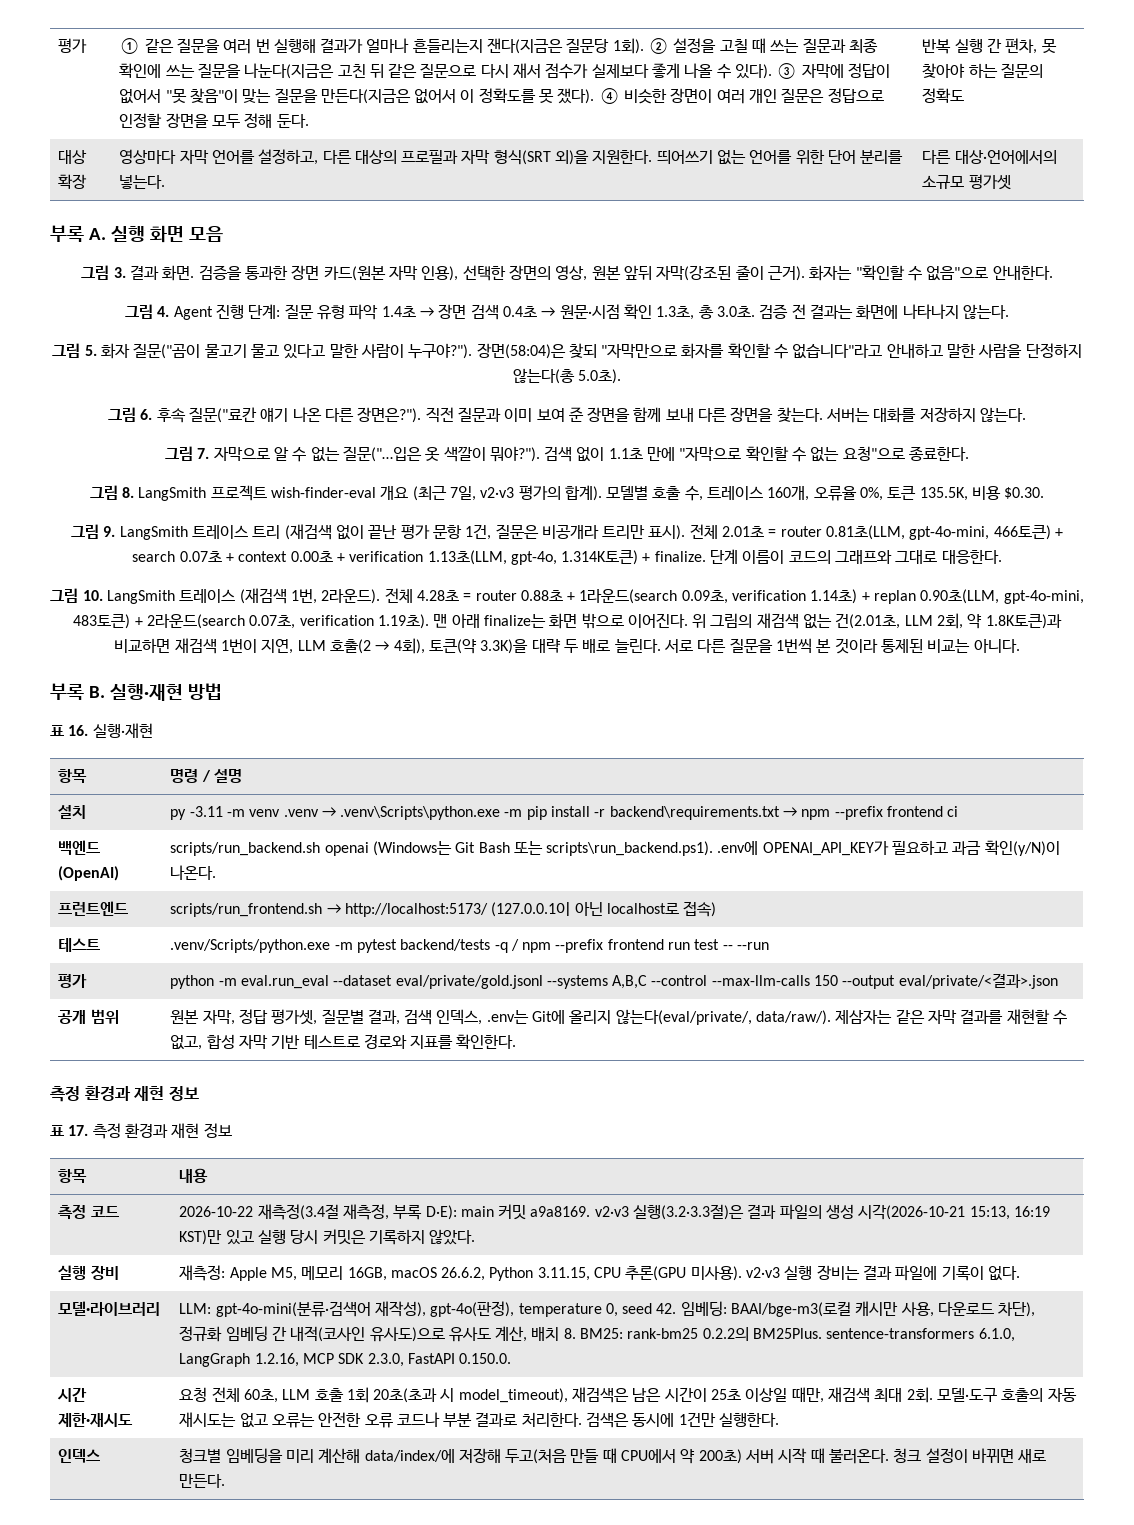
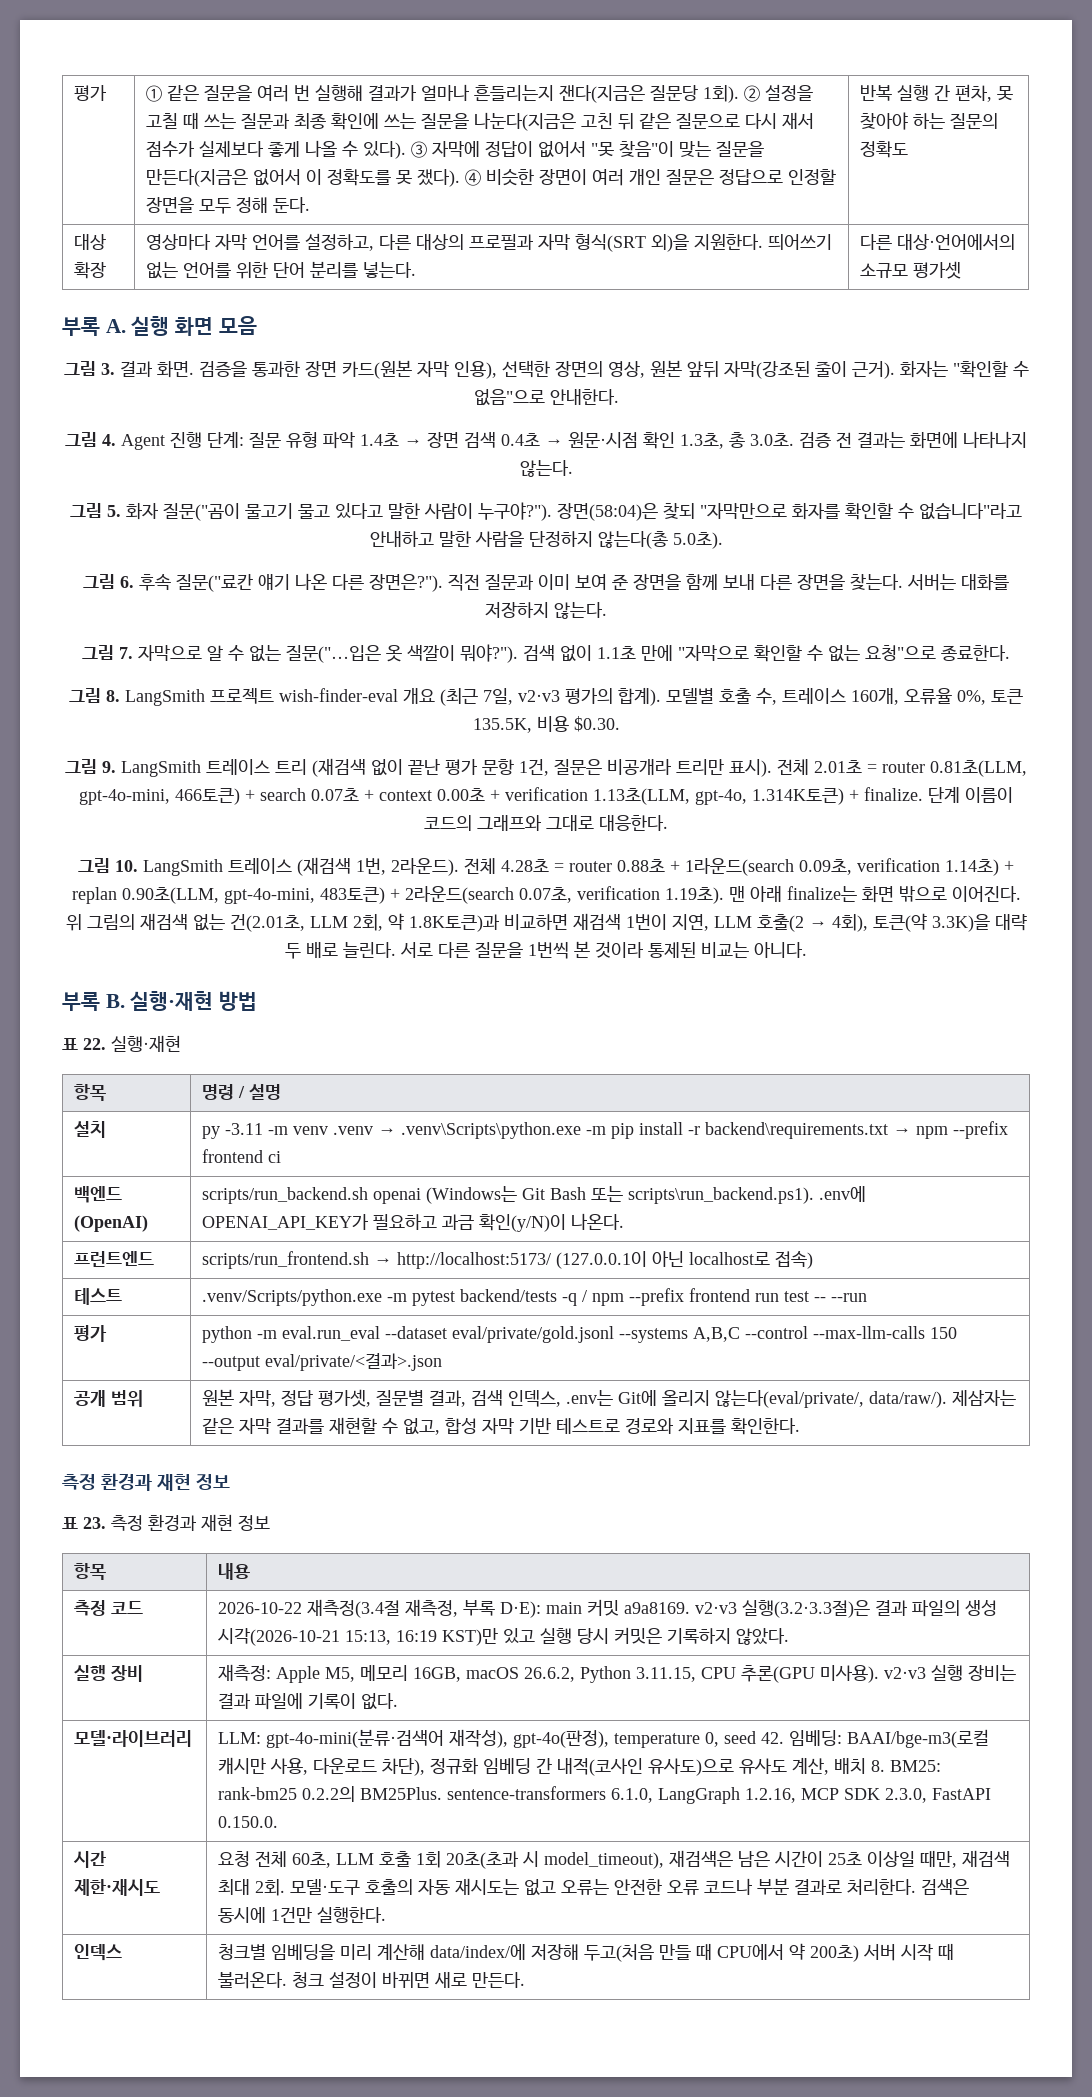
- 표 16. 실행·재현
+ 표 22. 실행·재현
- 표 17. 측정 환경과 재현 정보
+ 표 23. 측정 환경과 재현 정보

